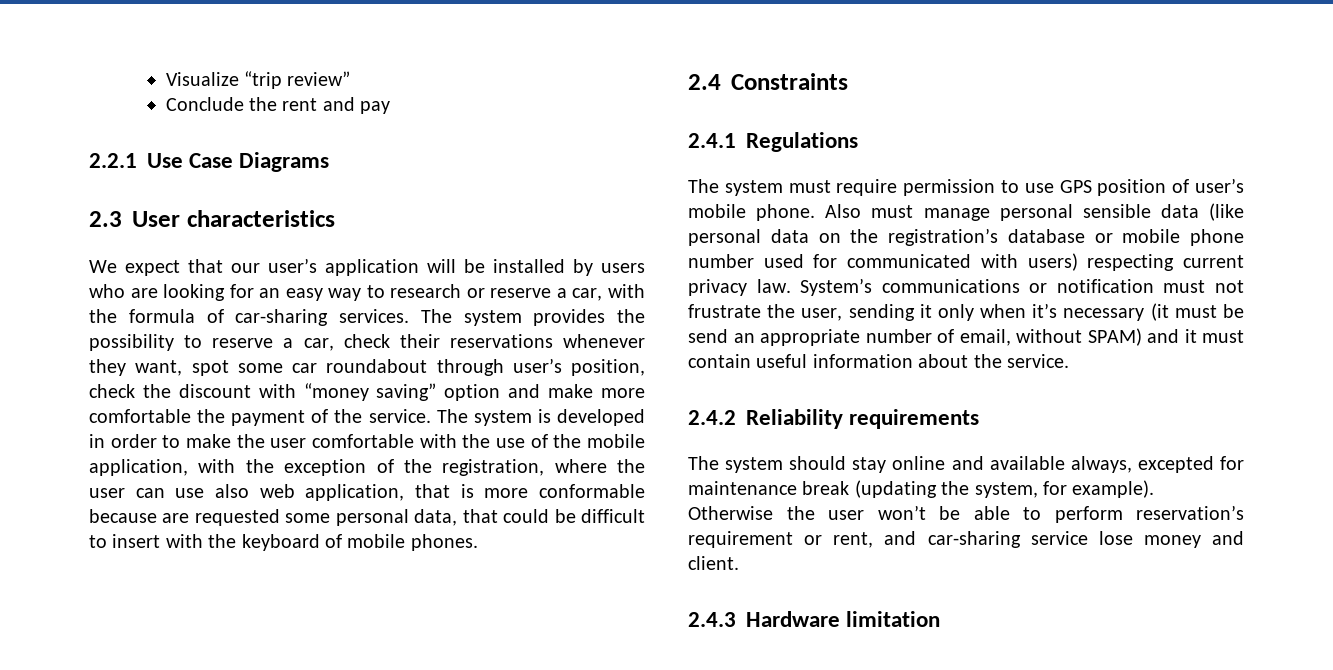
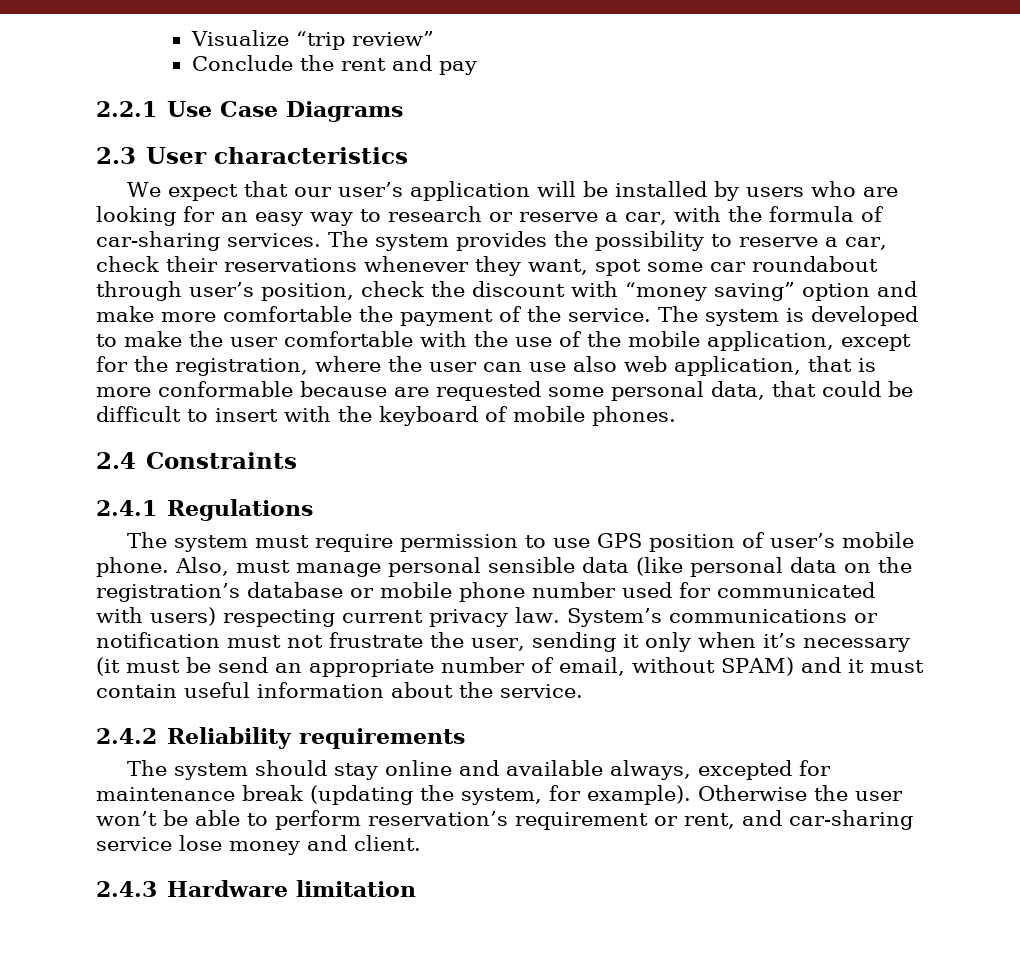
- The system is developed in order to make the user comfortable with the use of the mobile application, with the exception of the registration, where the user can use also web application, that is more conformable because are requested some personal data, that could be difficult to insert with the keyboard of mobile phones.
+ The system is developed to make the user comfortable with the use of the mobile application, except for the registration, where the user can use also web application, that is more conformable because are requested some personal data, that could be difficult to insert with the keyboard of mobile phones.
- Also must manage personal sensible data (like personal data on the registration’s database or mobile phone number used for communicated with users) respecting current privacy law.
+ Also, must manage personal sensible data (like personal data on the registration’s database or mobile phone number used for communicated with users) respecting current privacy law.

